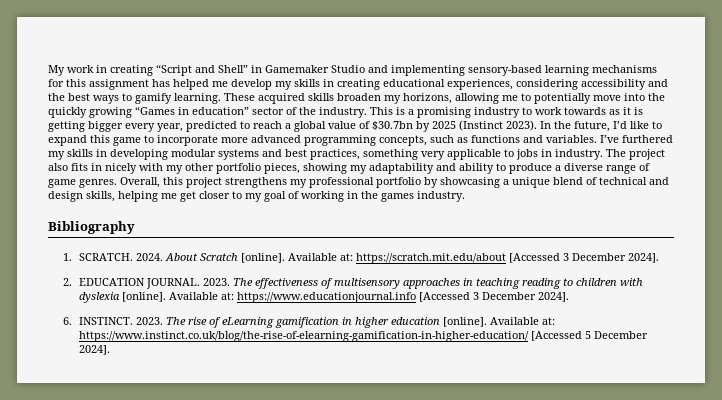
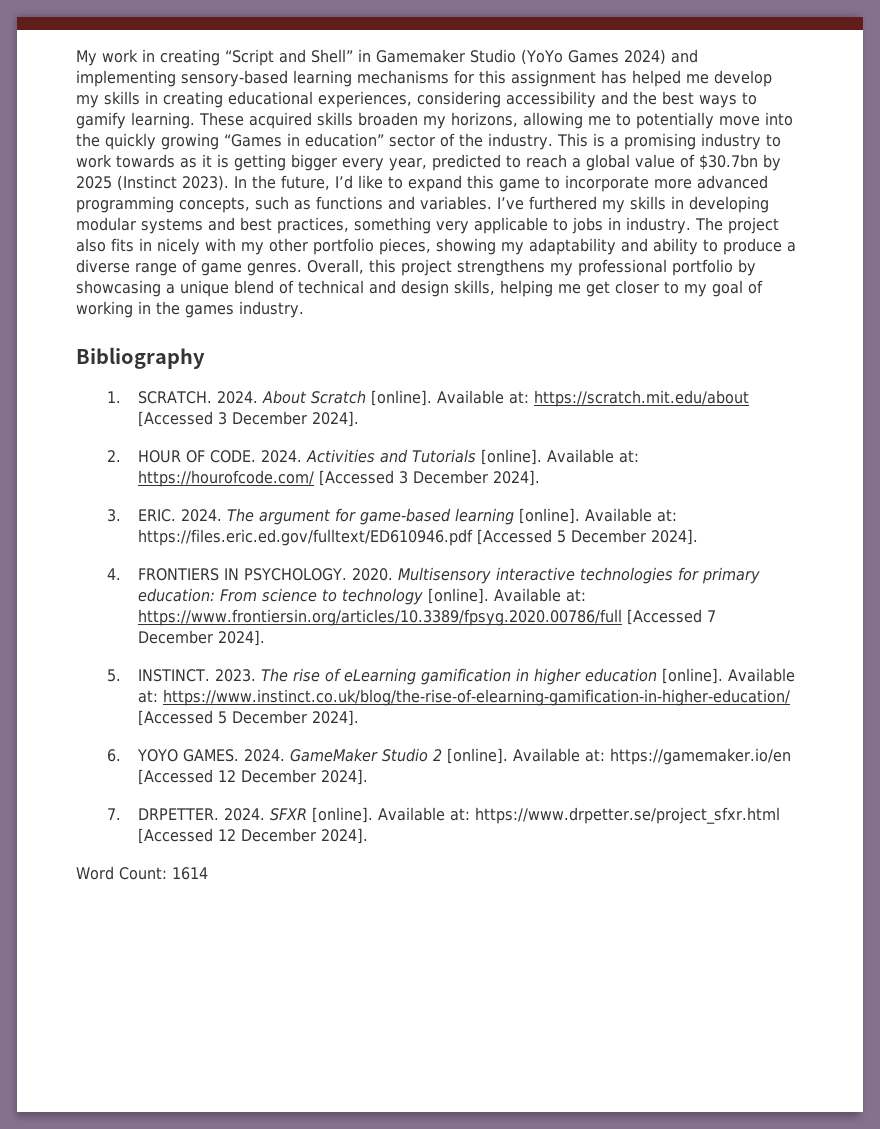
- My work in creating “Script and Shell” in Gamemaker Studio and implementing sensory-based learning mechanisms for this assignment has helped me develop my skills in creating educational experiences, considering accessibility and the best ways to gamify learning.
+ My work in creating “Script and Shell” in Gamemaker Studio (YoYo Games 2024) and implementing sensory-based learning mechanisms for this assignment has helped me develop my skills in creating educational experiences, considering accessibility and the best ways to gamify learning.
- 2. EDUCATION JOURNAL. 2023. The effectiveness of multisensory approaches in teaching reading to children with dyslexia [online]. Available at: https://www.educationjournal.info [Accessed 3 December 2024].
- 6. INSTINCT.
+ 2. HOUR OF CODE. 2024. Activities and Tutorials [online]. Available at: https://hourofcode.com/ [Accessed 3 December 2024].
+ 3. ERIC. 2024. The argument for game-based learning [online]. Available at: https://files.eric.ed.gov/fulltext/ED610946.pdf [Accessed 5 December 2024].
+ 4. FRONTIERS IN PSYCHOLOGY. 2020. Multisensory interactive technologies for primary education: From science to technology [online]. Available at: https://www.frontiersin.org/articles/10.3389/fpsyg.2020.00786/full [Accessed 7 December 2024].
+ 5. INSTINCT.
+ 6. YOYO GAMES. 2024. GameMaker Studio 2 [online]. Available at: https://gamemaker.io/en [Accessed 12 December 2024].
+ 7. DRPETTER. 2024. SFXR [online]. Available at: https://www.drpetter.se/project_sfxr.html [Accessed 12 December 2024].
+ Word Count: 1614

